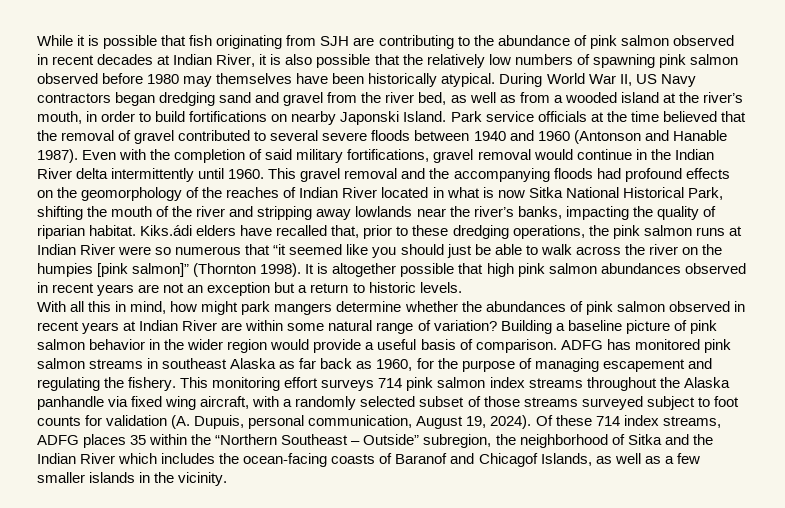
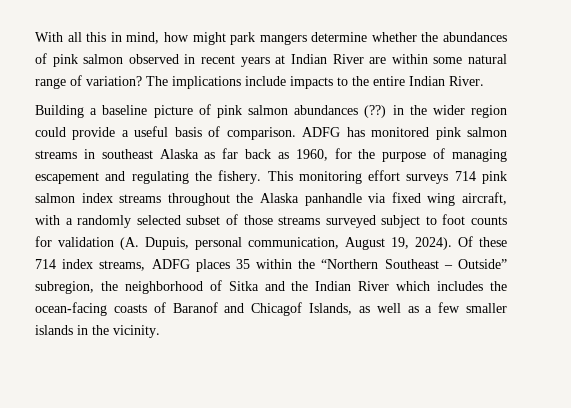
- While it is possible that fish originating from SJH are contributing to the abundance of pink salmon observed in recent decades at Indian River, it is also possible that the relatively low numbers of spawning pink salmon observed before 1980 may themselves have been historically atypical. During World War II, US Navy contractors began dredging sand and gravel from the river bed, as well as from a wooded island at the river’s mouth, in order to build fortifications on nearby Japonski Island. Park service officials at the time believed that the removal of gravel contributed to several severe floods between 1940 and 1960 (Antonson and Hanable 1987). Even with the completion of said military fortifications, gravel removal would continue in the Indian River delta intermittently until 1960. This gravel removal and the accompanying floods had profound effects on the geomorphology of the reaches of Indian River located in what is now Sitka National Historical Park, shifting the mouth of the river and stripping away lowlands near the river’s banks, impacting the quality of riparian habitat. Kiks.ádi elders have recalled that, prior to these dredging operations, the pink salmon runs at Indian River were so numerous that “it seemed like you should just be able to walk across the river on the humpies [pink salmon]” (Thornton 1998). It is altogether possible that high pink salmon abundances observed in recent years are not an exception but a return to historic levels.
- With all this in mind, how might park mangers determine whether the abundances of pink salmon observed in recent years at Indian River are within some natural range of variation? Building a baseline picture of pink salmon behavior in the wider region would provide a useful basis of comparison.
+ With all this in mind, how might park mangers determine whether the abundances of pink salmon observed in recent years at Indian River are within some natural range of variation? The implications include impacts to the entire Indian River.
+ Building a baseline picture of pink salmon abundances (??) in the wider region could provide a useful basis of comparison.

